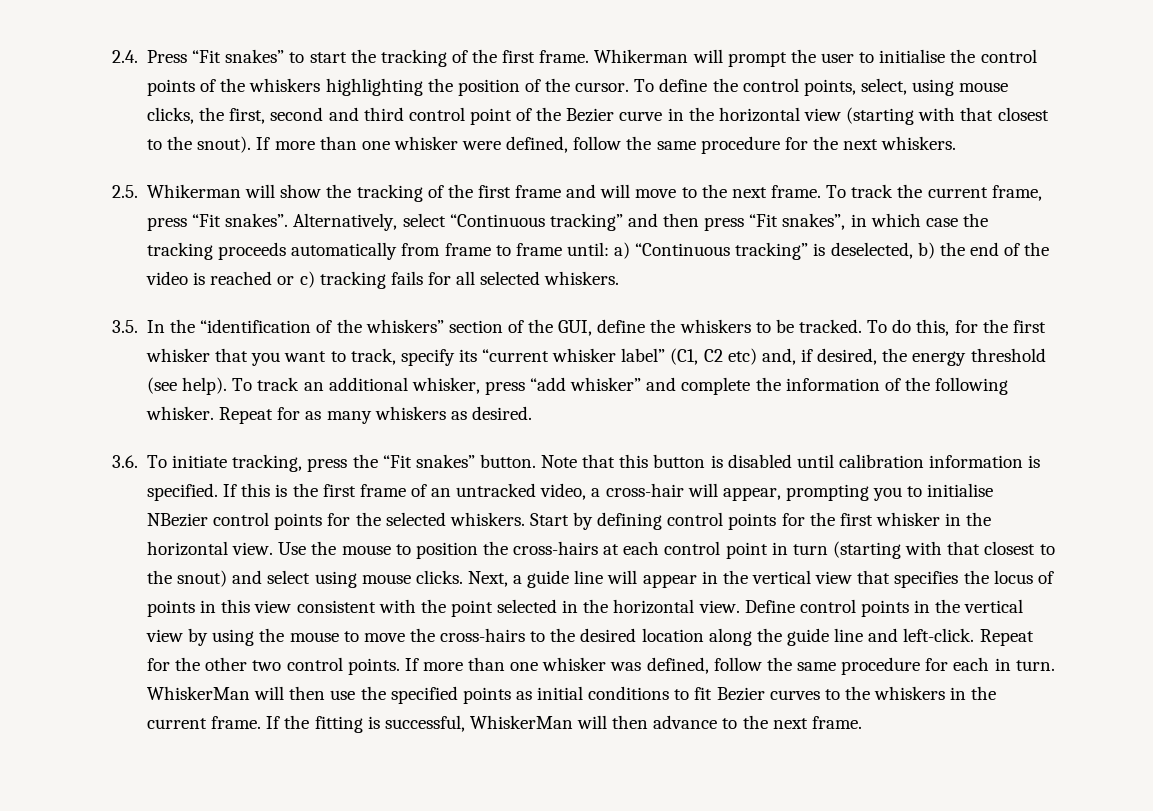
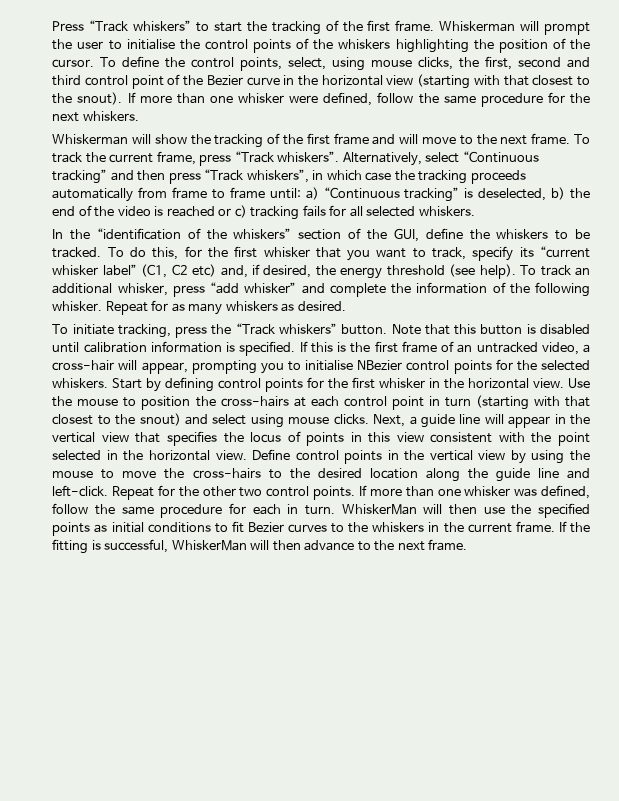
- 2.4. Press “Fit snakes” to start the tracking of the first frame.
+ Press “Track whiskers” to start the tracking of the first frame.
- Whikerman will prompt the user to initialise the control points of the whiskers highlighting the position of the cursor.
+ Whiskerman will prompt the user to initialise the control points of the whiskers highlighting the position of the cursor.
- 2.5. Whikerman will show the tracking of the first frame and will move to the next frame.
+ Whiskerman will show the tracking of the first frame and will move to the next frame.
- To track the current frame, press “Fit snakes”.
+ To track the current frame, press “Track whiskers”.
- Alternatively, select “Continuous tracking” and then press “Fit snakes”, in which case the tracking proceeds automatically from frame to frame until: a) “Continuous tracking” is deselected, b) the end of the video is reached or c) tracking fails for all selected whiskers.
+ Alternatively, select “Continuous tracking” and then press “Track whiskers”, in which case the tracking proceeds automatically from frame to frame until: a) “Continuous tracking” is deselected, b) the end of the video is reached or c) tracking fails for all selected whiskers.
- 3.5. In the “identification of the whiskers” section of the GUI, define the whiskers to be tracked.
+ In the “identification of the whiskers” section of the GUI, define the whiskers to be tracked.
- 3.6. To initiate tracking, press the “Fit snakes” button.
+ To initiate tracking, press the “Track whiskers” button.

